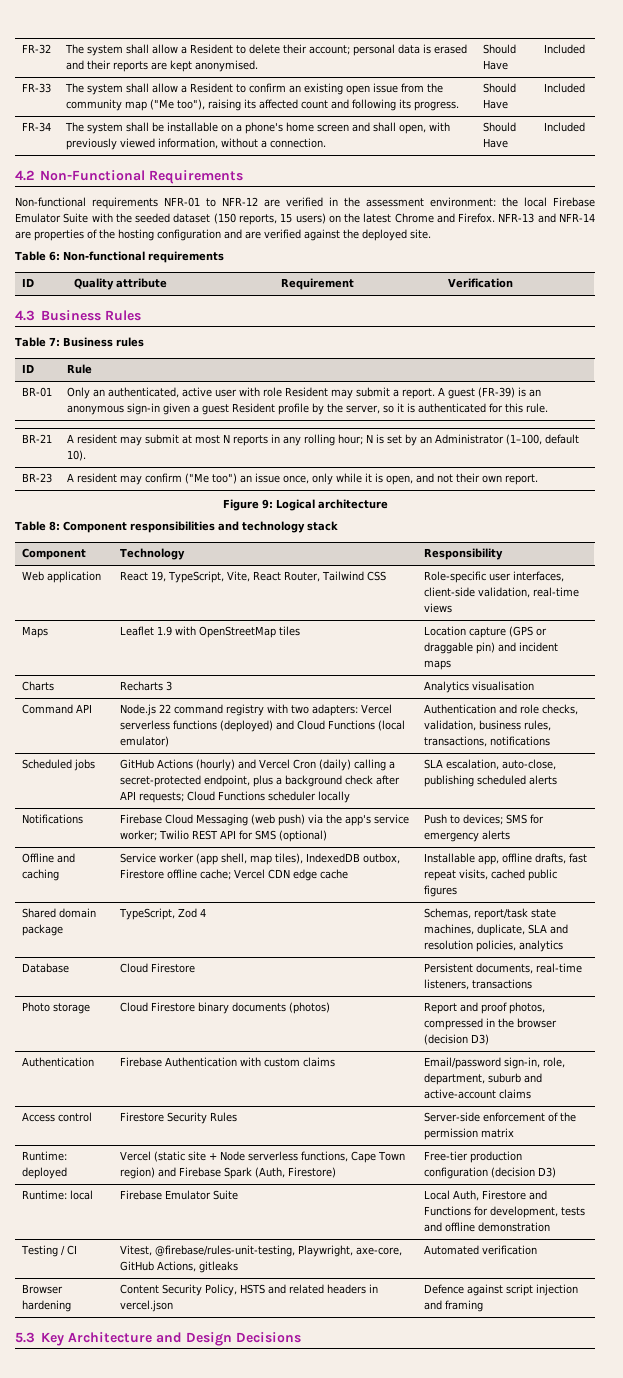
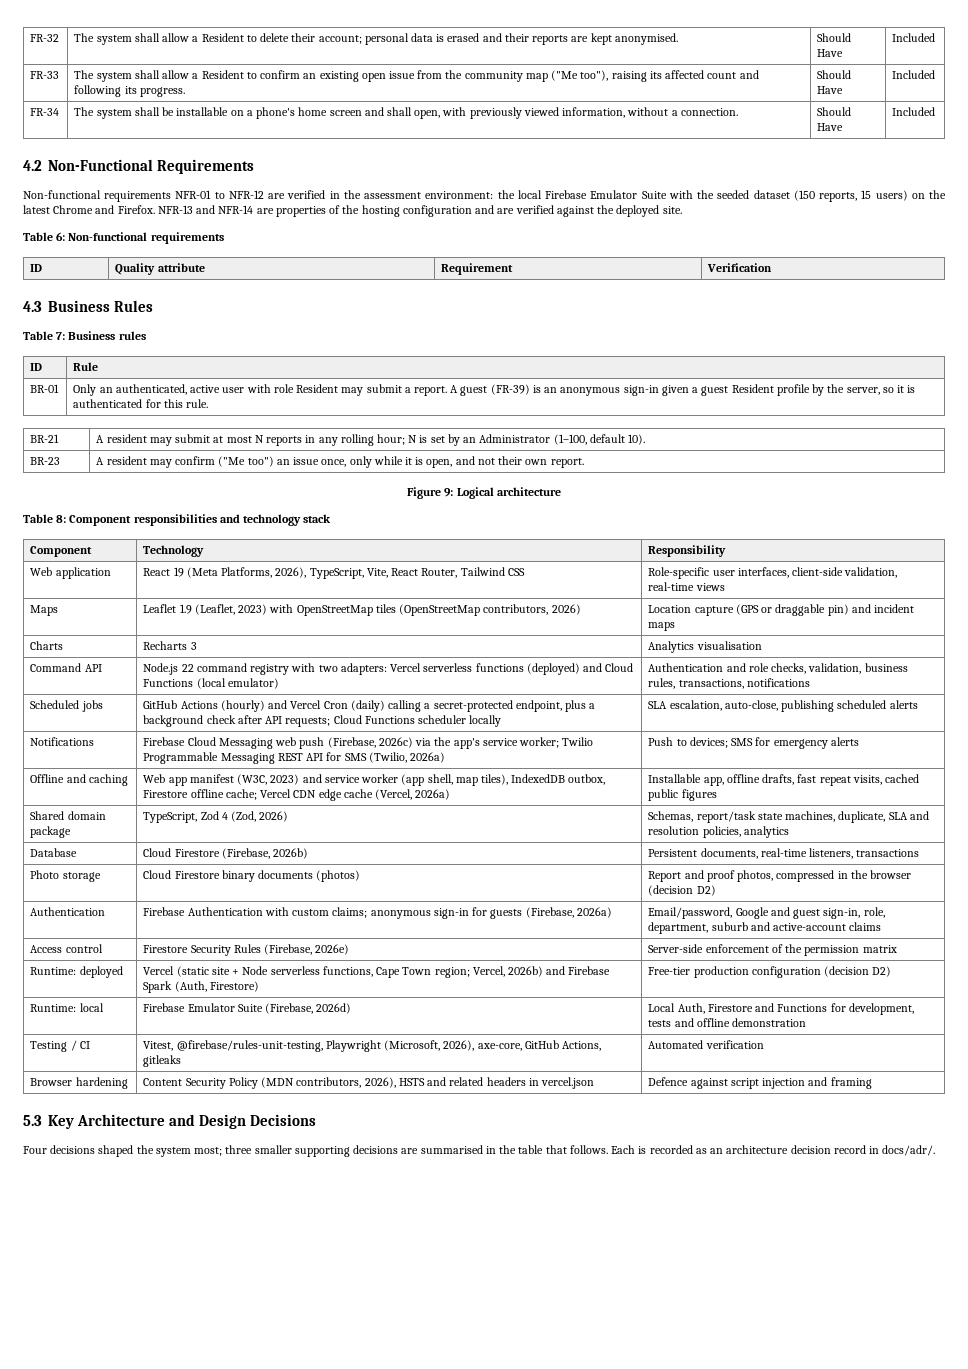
- Web application | React 19, TypeScript, Vite, React Router, Tailwind CSS | Role-specific user interfaces, client-side validation, real-time views
+ Web application | React 19 (Meta Platforms, 2026), TypeScript, Vite, React Router, Tailwind CSS | Role-specific user interfaces, client-side validation, real-time views
- Maps | Leaflet 1.9 with OpenStreetMap tiles | Location capture (GPS or draggable pin) and incident maps
+ Maps | Leaflet 1.9 (Leaflet, 2023) with OpenStreetMap tiles (OpenStreetMap contributors, 2026) | Location capture (GPS or draggable pin) and incident maps
- Notifications | Firebase Cloud Messaging (web push) via the app's service worker; Twilio REST API for SMS (optional) | Push to devices; SMS for emergency alerts
+ Notifications | Firebase Cloud Messaging web push (Firebase, 2026c) via the app's service worker; Twilio Programmable Messaging REST API for SMS (Twilio, 2026a) | Push to devices; SMS for emergency alerts
- Offline and caching | Service worker (app shell, map tiles), IndexedDB outbox, Firestore offline cache; Vercel CDN edge cache | Installable app, offline drafts, fast repeat visits, cached public figures
+ Offline and caching | Web app manifest (W3C, 2023) and service worker (app shell, map tiles), IndexedDB outbox, Firestore offline cache; Vercel CDN edge cache (Vercel, 2026a) | Installable app, offline drafts, fast repeat visits, cached public figures
- Shared domain package | TypeScript, Zod 4 | Schemas, report/task state machines, duplicate, SLA and resolution policies, analytics
+ Shared domain package | TypeScript, Zod 4 (Zod, 2026) | Schemas, report/task state machines, duplicate, SLA and resolution policies, analytics
- Database | Cloud Firestore | Persistent documents, real-time listeners, transactions
+ Database | Cloud Firestore (Firebase, 2026b) | Persistent documents, real-time listeners, transactions
- Photo storage | Cloud Firestore binary documents (photos) | Report and proof photos, compressed in the browser (decision D3)
+ Photo storage | Cloud Firestore binary documents (photos) | Report and proof photos, compressed in the browser (decision D2)
- Authentication | Firebase Authentication with custom claims | Email/password sign-in, role, department, suburb and active-account claims
+ Authentication | Firebase Authentication with custom claims; anonymous sign-in for guests (Firebase, 2026a) | Email/password, Google and guest sign-in, role, department, suburb and active-account claims
- Access control | Firestore Security Rules | Server-side enforcement of the permission matrix
+ Access control | Firestore Security Rules (Firebase, 2026e) | Server-side enforcement of the permission matrix
- Runtime: deployed | Vercel (static site + Node serverless functions, Cape Town region) and Firebase Spark (Auth, Firestore) | Free-tier production configuration (decision D3)
+ Runtime: deployed | Vercel (static site + Node serverless functions, Cape Town region; Vercel, 2026b) and Firebase Spark (Auth, Firestore) | Free-tier production configuration (decision D2)
- Runtime: local | Firebase Emulator Suite | Local Auth, Firestore and Functions for development, tests and offline demonstration
+ Runtime: local | Firebase Emulator Suite (Firebase, 2026d) | Local Auth, Firestore and Functions for development, tests and offline demonstration
- Testing / CI | Vitest, @firebase/rules-unit-testing, Playwright, axe-core, GitHub Actions, gitleaks | Automated verification
+ Testing / CI | Vitest, @firebase/rules-unit-testing, Playwright (Microsoft, 2026), axe-core, GitHub Actions, gitleaks | Automated verification
- Browser hardening | Content Security Policy, HSTS and related headers in vercel.json | Defence against script injection and framing
+ Browser hardening | Content Security Policy (MDN contributors, 2026), HSTS and related headers in vercel.json | Defence against script injection and framing
+ Four decisions shaped the system most; three smaller supporting decisions are summarised in the table that follows. Each is recorded as an architecture decision record in docs/adr/.

